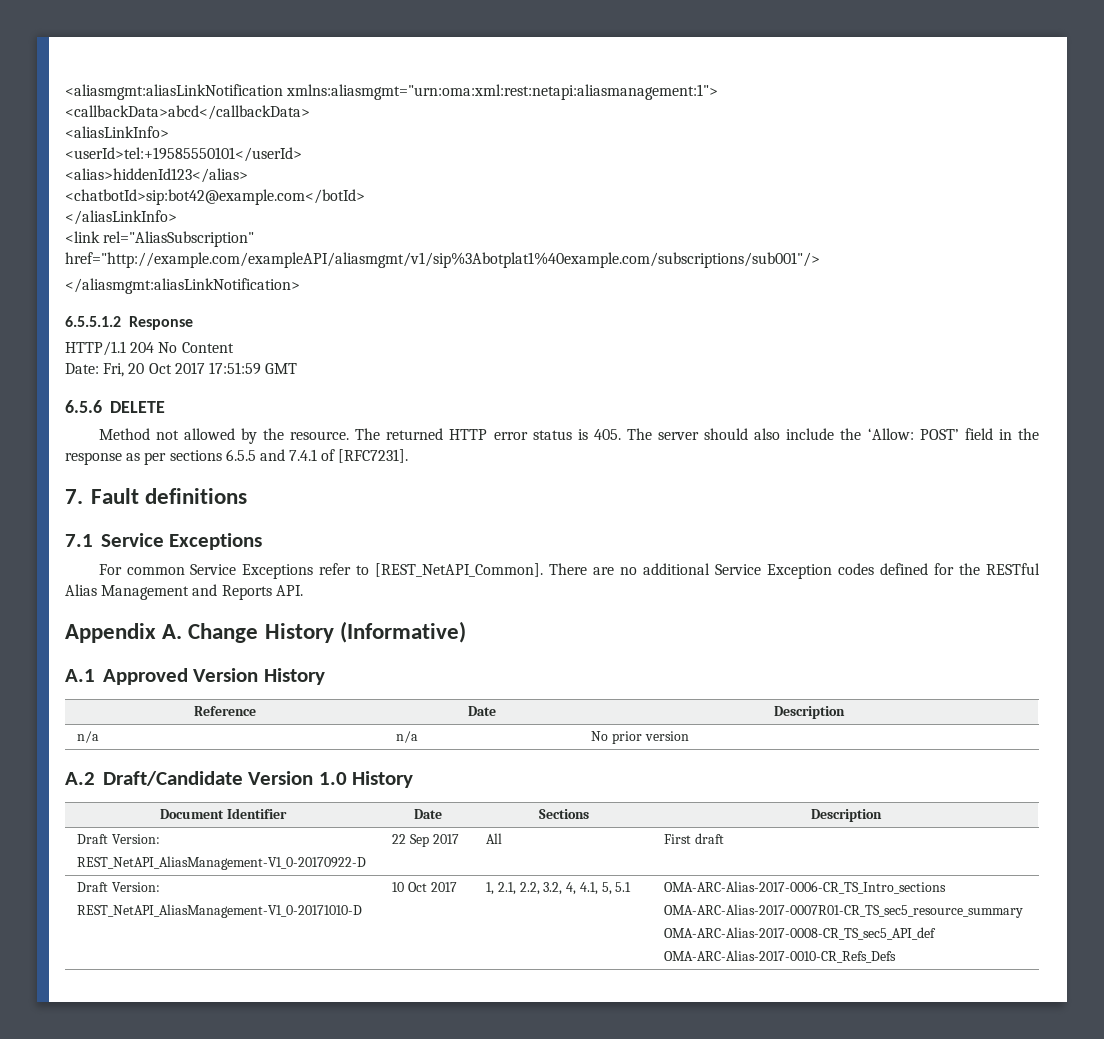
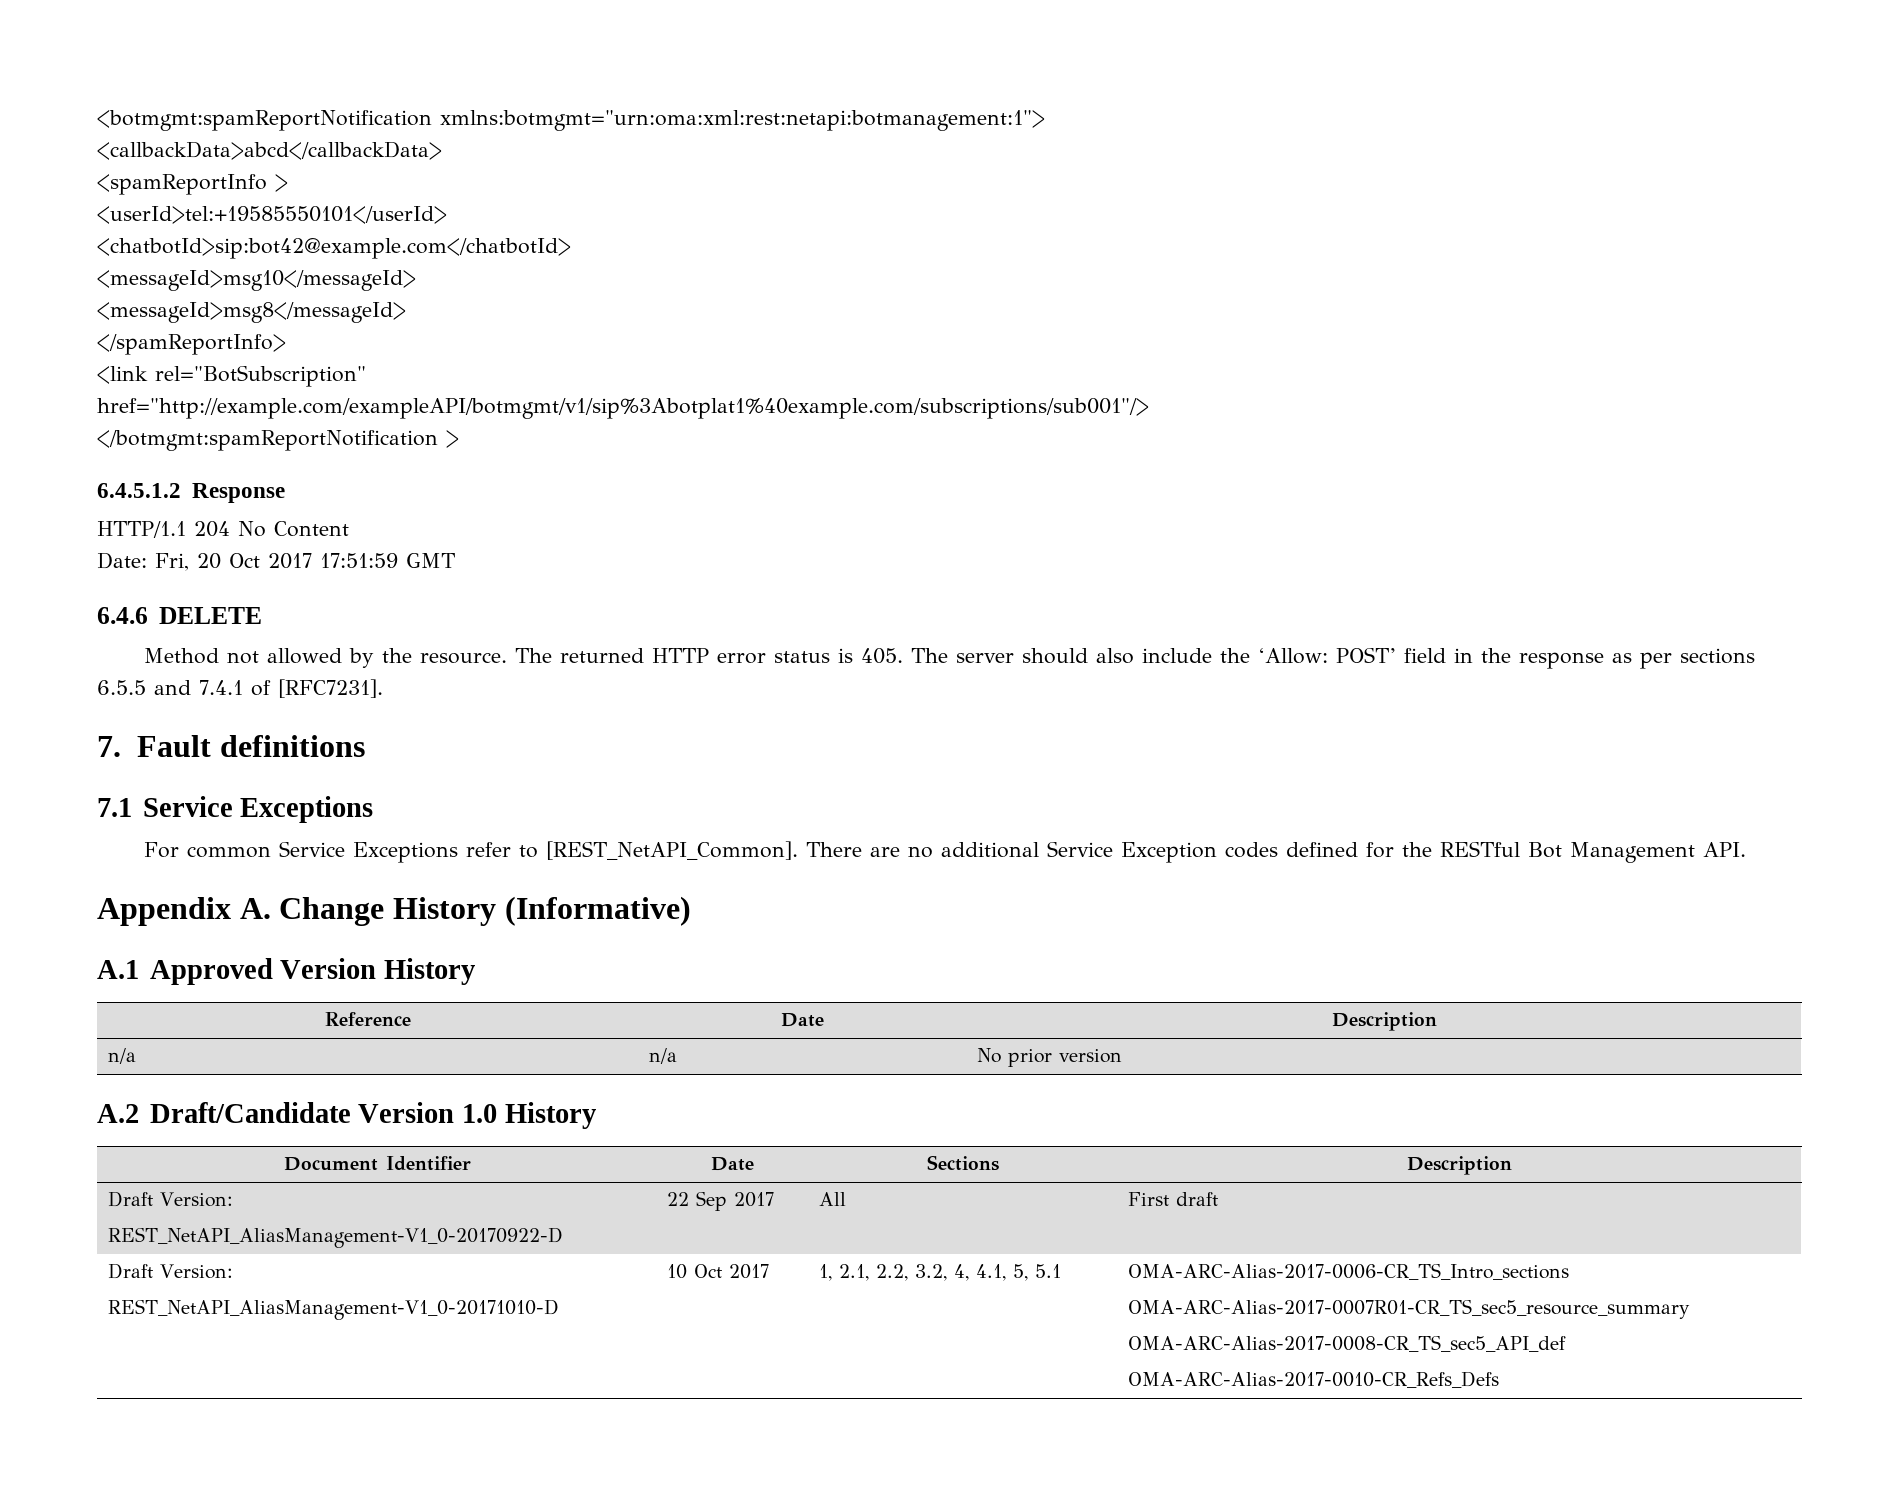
- <aliasmgmt:aliasLinkNotification xmlns:aliasmgmt="urn:oma:xml:rest:netapi:aliasmanagement:1">
+ <botmgmt:spamReportNotification xmlns:botmgmt="urn:oma:xml:rest:netapi:botmanagement:1">
- <aliasLinkInfo>
+ <spamReportInfo >
- <alias>hiddenId123</alias>
- <chatbotId>sip:bot42@example.com</botId>
- </aliasLinkInfo>
- <link rel="AliasSubscription"
- href="http://example.com/exampleAPI/aliasmgmt/v1/sip%3Abotplat1%40example.com/subscriptions/sub001"/>
- </aliasmgmt:aliasLinkNotification>
- 6.5.5.1.2 Response
+ <chatbotId>sip:bot42@example.com</chatbotId>
+ <messageId>msg10</messageId>
+ <messageId>msg8</messageId>
+ </spamReportInfo>
+ <link rel="BotSubscription"
+ href="http://example.com/exampleAPI/botmgmt/v1/sip%3Abotplat1%40example.com/subscriptions/sub001"/>
+ </botmgmt:spamReportNotification >
+ 6.4.5.1.2 Response
- 6.5.6 DELETE
+ 6.4.6 DELETE
- There are no additional Service Exception codes defined for the RESTful Alias Management and Reports API.
+ There are no additional Service Exception codes defined for the RESTful Bot Management API.

